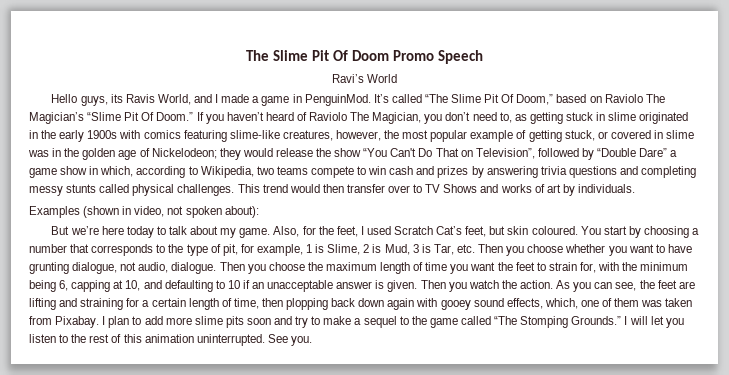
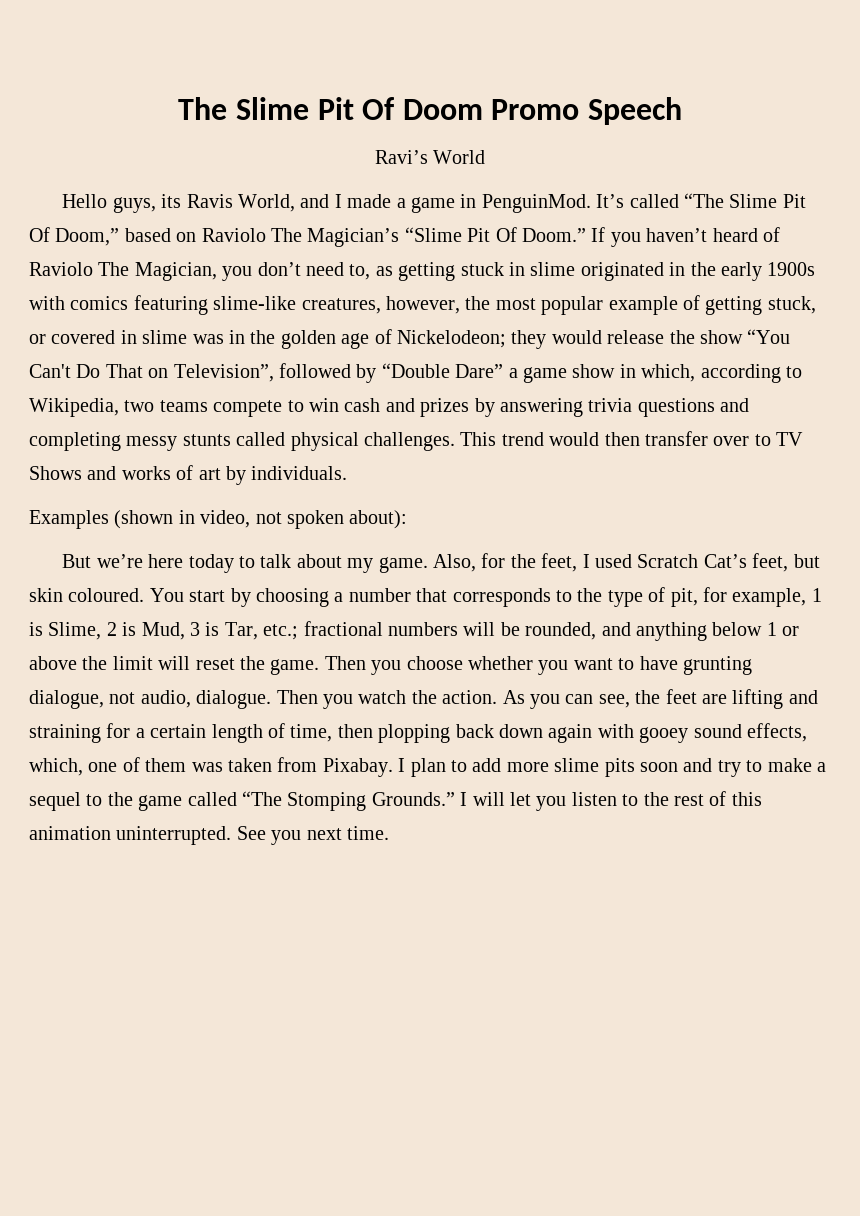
- You start by choosing a number that corresponds to the type of pit, for example, 1 is Slime, 2 is Mud, 3 is Tar, etc. Then you choose whether you want to have grunting dialogue, not audio, dialogue.
+ You start by choosing a number that corresponds to the type of pit, for example, 1 is Slime, 2 is Mud, 3 is Tar, etc.; fractional numbers will be rounded, and anything below 1 or above the limit will reset the game. Then you choose whether you want to have grunting dialogue, not audio, dialogue.
- Then you choose the maximum length of time you want the feet to strain for, with the minimum being 6, capping at 10, and defaulting to 10 if an unacceptable answer is given. Then you watch the action.
+ Then you watch the action.
- See you.
+ See you next time.

